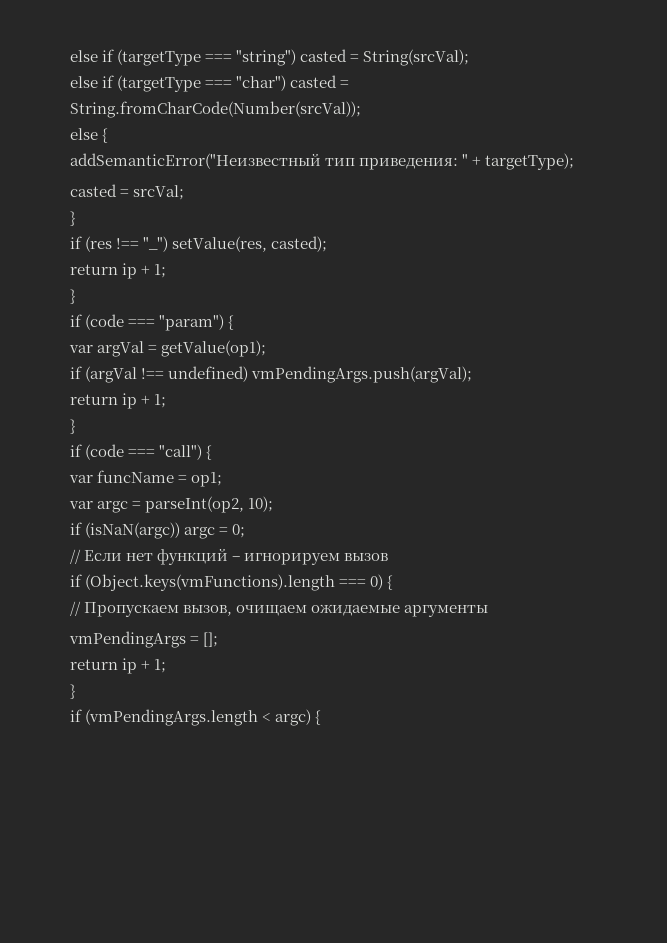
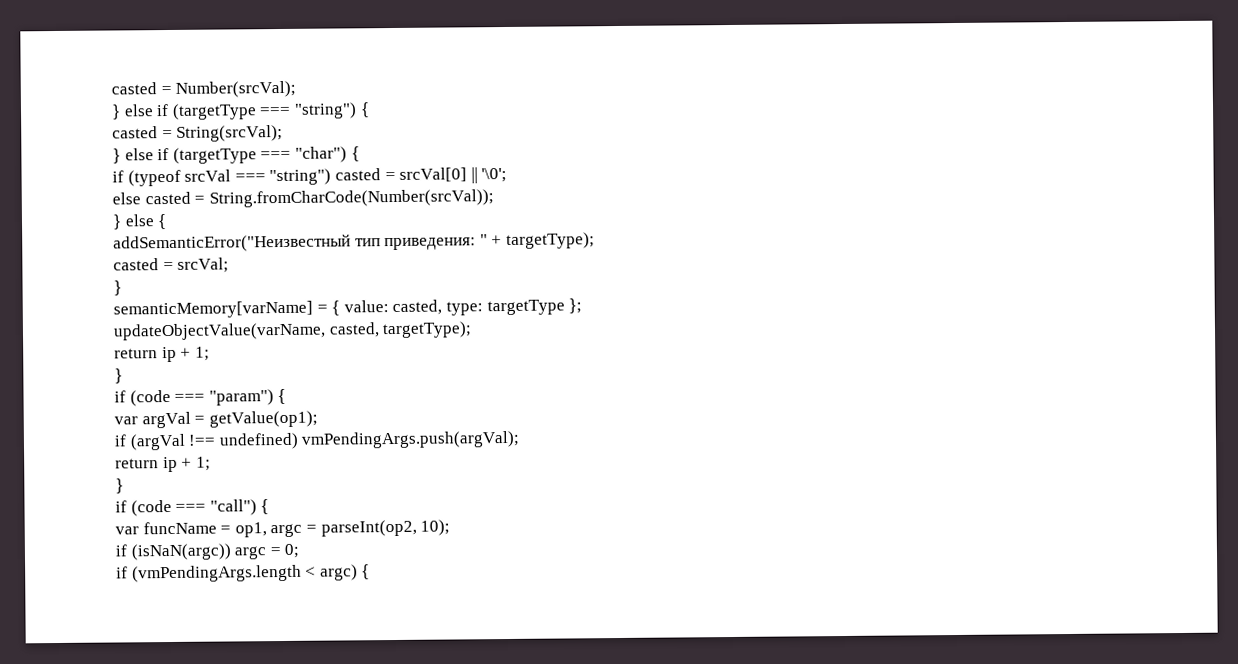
- else if (targetType === "string") casted = String(srcVal);
+ casted = Number(srcVal);
+ } else if (targetType === "string") {
+ casted = String(srcVal);
- else if (targetType === "char") casted = String.fromCharCode(Number(srcVal));
+ } else if (targetType === "char") {
+ if (typeof srcVal === "string") casted = srcVal[0] || '\0';
+ else casted = String.fromCharCode(Number(srcVal));
- else {
+ } else {
- if (res !== "_") setValue(res, casted);
+ semanticMemory[varName] = { value: casted, type: targetType };
+ updateObjectValue(varName, casted, targetType);
- var funcName = op1;
- var argc = parseInt(op2, 10);
+ var funcName = op1, argc = parseInt(op2, 10);
- // Если нет функций – игнорируем вызов
- if (Object.keys(vmFunctions).length === 0) {
- // Пропускаем вызов, очищаем ожидаемые аргументы
- vmPendingArgs = [];
- return ip + 1;
- }

